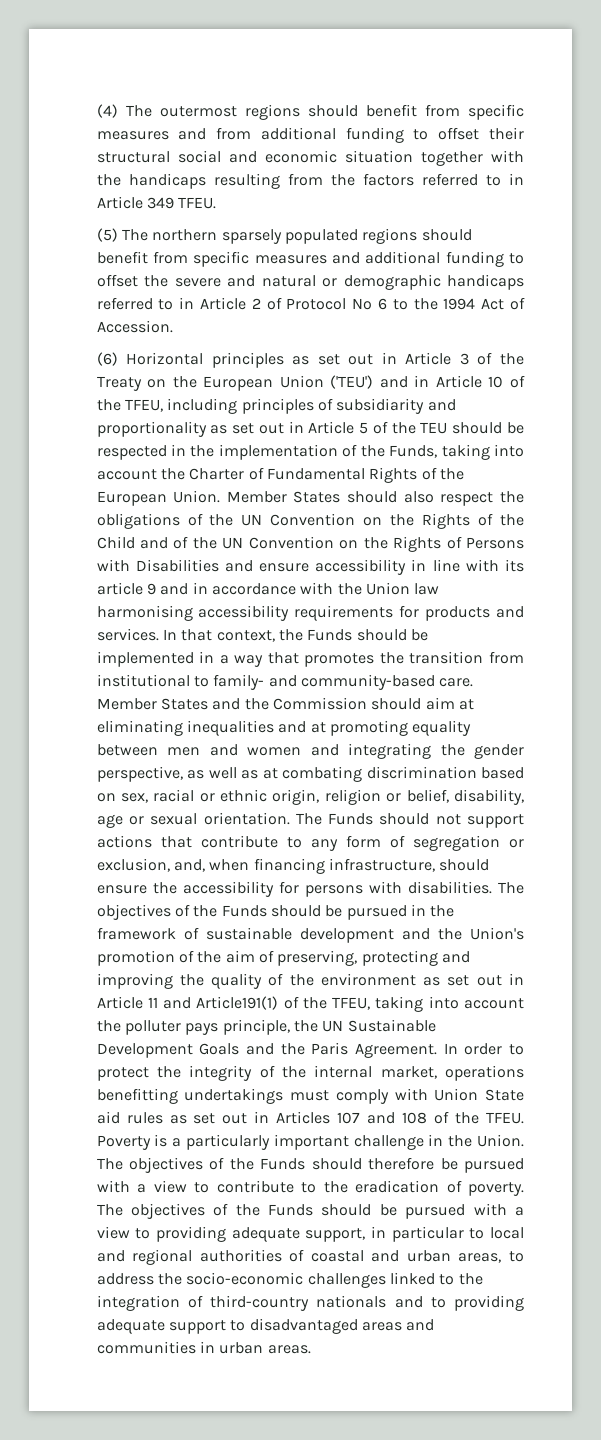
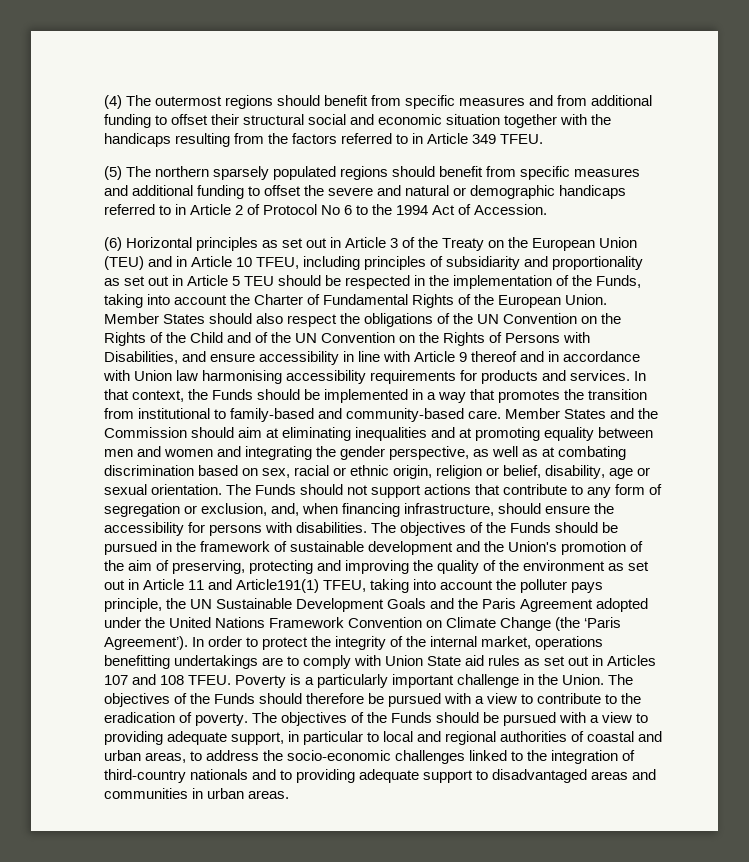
- (6) Horizontal principles as set out in Article 3 of the Treaty on the European Union ('TEU') and in Article 10 of the TFEU, including principles of subsidiarity and proportionality as set out in Article 5 of the TEU should be respected in the implementation of the Funds, taking into account the Charter of Fundamental Rights of the European Union.
+ (6) Horizontal principles as set out in Article 3 of the Treaty on the European Union (TEU) and in Article 10 TFEU, including principles of subsidiarity and proportionality as set out in Article 5 TEU should be respected in the implementation of the Funds, taking into account the Charter of Fundamental Rights of the European Union.
- Member States should also respect the obligations of the UN Convention on the Rights of the Child and of the UN Convention on the Rights of Persons with Disabilities and ensure accessibility in line with its article 9 and in accordance with the Union law harmonising accessibility requirements for products and services.
+ Member States should also respect the obligations of the UN Convention on the Rights of the Child and of the UN Convention on the Rights of Persons with Disabilities, and ensure accessibility in line with Article 9 thereof and in accordance with Union law harmonising accessibility requirements for products and services.
- In that context, the Funds should be implemented in a way that promotes the transition from institutional to family- and community-based care.
+ In that context, the Funds should be implemented in a way that promotes the transition from institutional to family-based and community-based care.
- The objectives of the Funds should be pursued in the framework of sustainable development and the Union's promotion of the aim of preserving, protecting and improving the quality of the environment as set out in Article 11 and Article191(1) of the TFEU, taking into account the polluter pays principle, the UN Sustainable Development Goals and the Paris Agreement.
+ The objectives of the Funds should be pursued in the framework of sustainable development and the Union's promotion of the aim of preserving, protecting and improving the quality of the environment as set out in Article 11 and Article191(1) TFEU, taking into account the polluter pays principle, the UN Sustainable Development Goals and the Paris Agreement adopted under the United Nations Framework Convention on Climate Change (the ‘Paris Agreement’).
- In order to protect the integrity of the internal market, operations benefitting undertakings must comply with Union State aid rules as set out in Articles 107 and 108 of the TFEU.
+ In order to protect the integrity of the internal market, operations benefitting undertakings are to comply with Union State aid rules as set out in Articles 107 and 108 TFEU.

